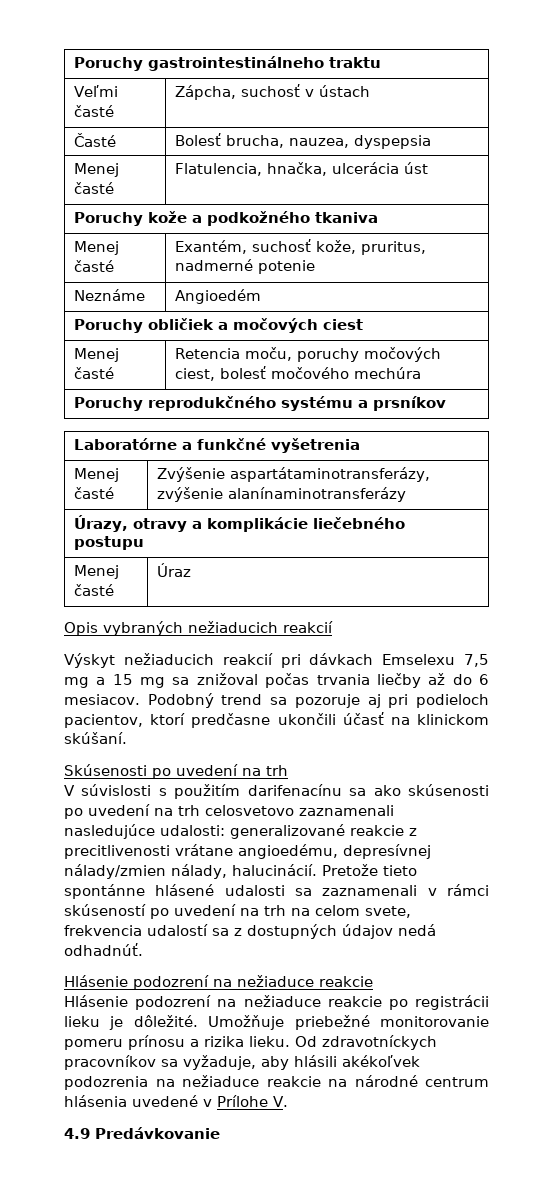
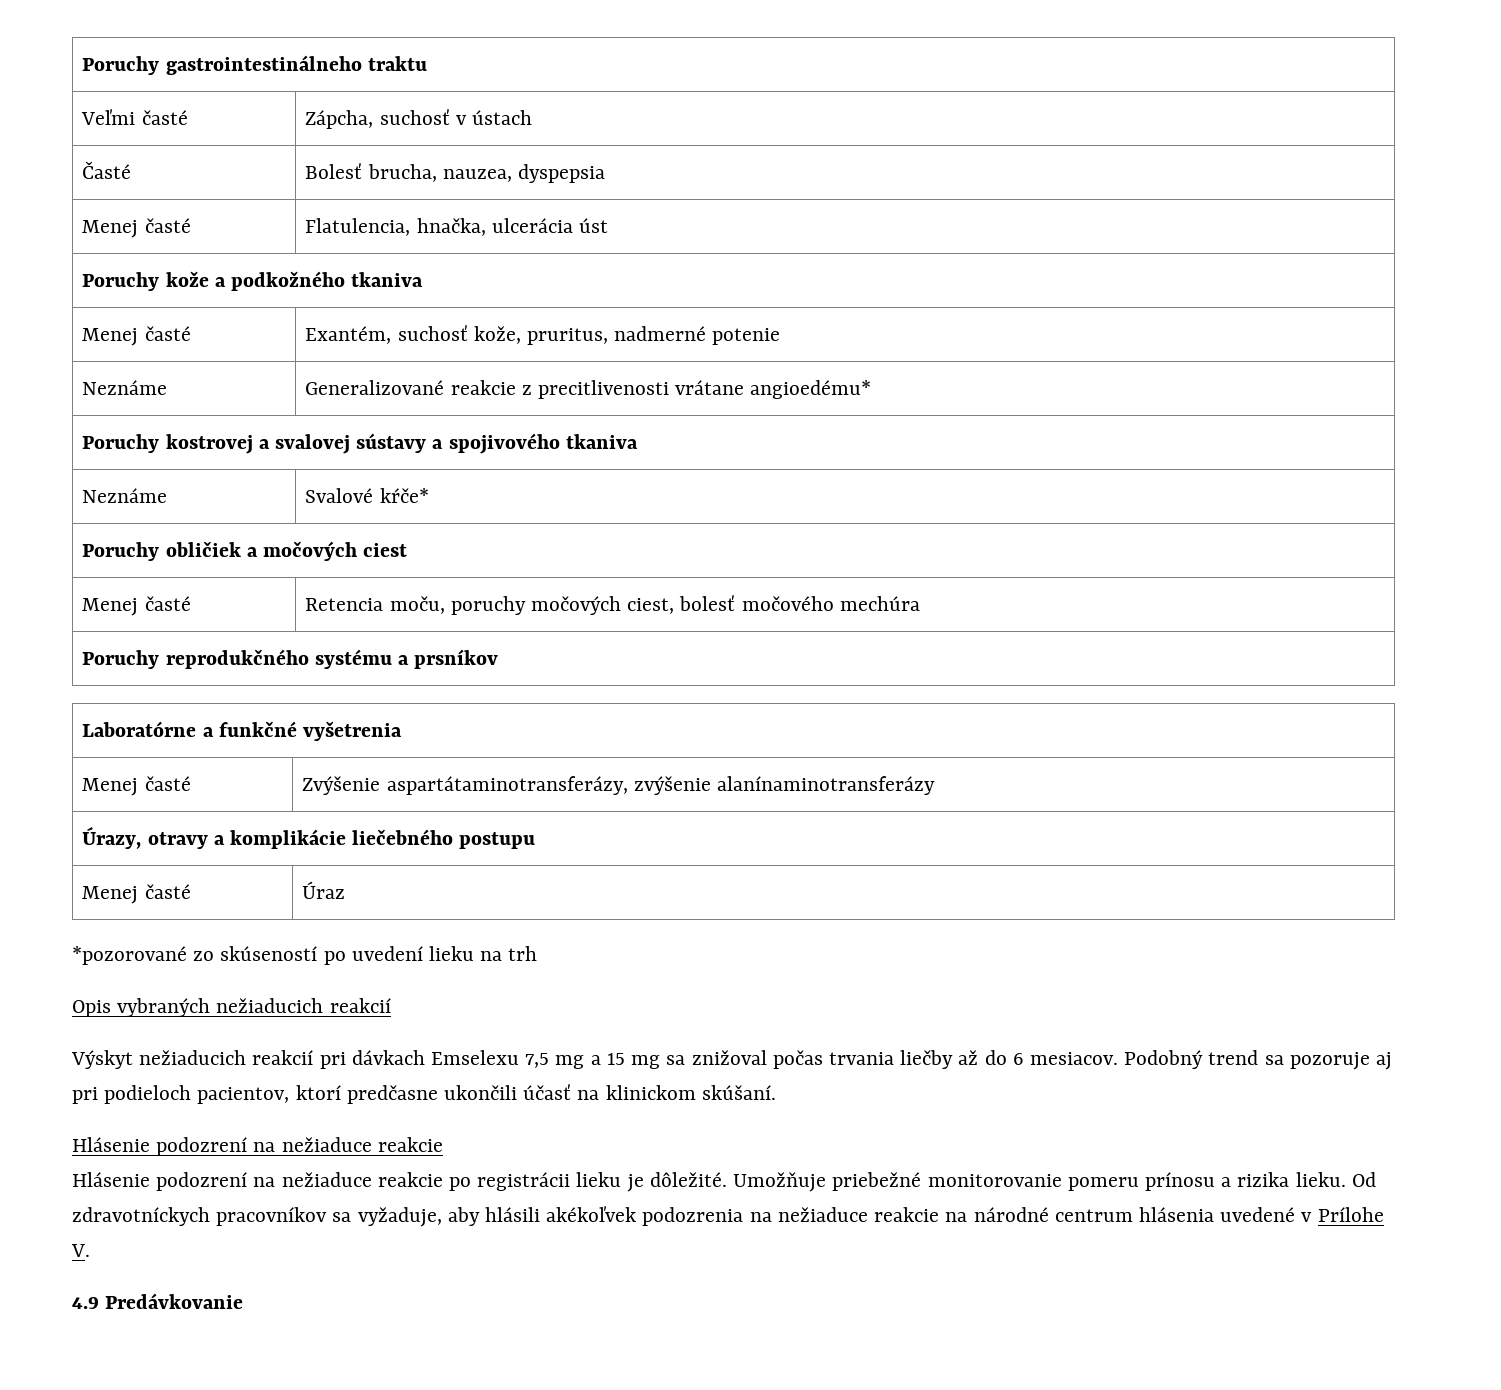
- Neznáme | Angioedém
+ Neznáme | Generalizované reakcie z precitlivenosti vrátane angioedému*
+ Poruchy kostrovej a svalovej sústavy a spojivového tkaniva
+ Neznáme | Svalové kŕče*
+ *pozorované zo skúseností po uvedení lieku na trh
- Skúsenosti po uvedení na trh
- V súvislosti s použitím darifenacínu sa ako skúsenosti po uvedení na trh celosvetovo zaznamenali nasledujúce udalosti: generalizované reakcie z precitlivenosti vrátane angioedému, depresívnej nálady/zmien nálady, halucinácií. Pretože tieto spontánne hlásené udalosti sa zaznamenali v rámci skúseností po uvedení na trh na celom svete, frekvencia udalostí sa z dostupných údajov nedá odhadnúť.

